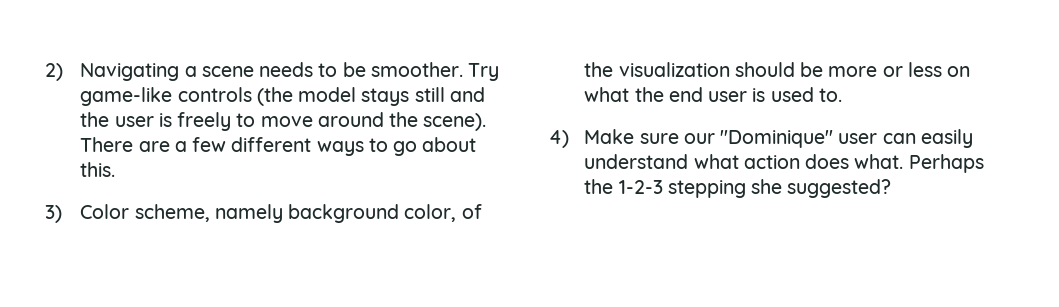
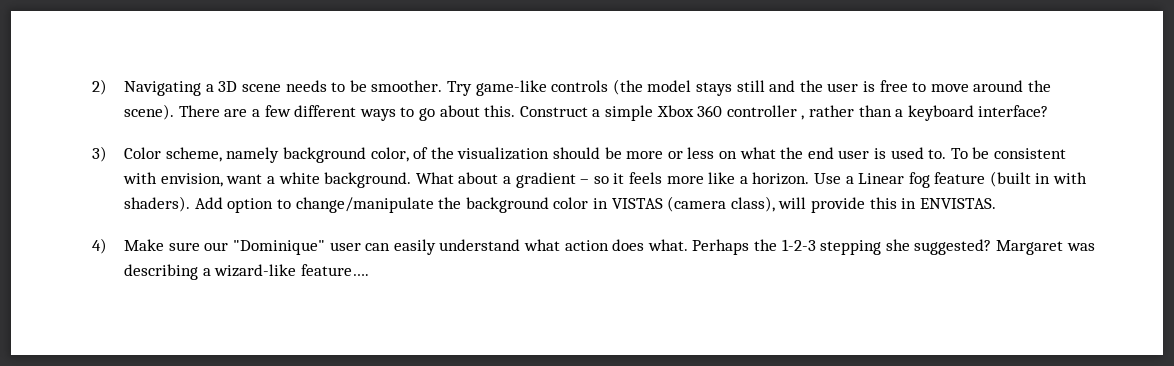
- 2) Navigating a scene needs to be smoother.
+ 2) Navigating a 3D scene needs to be smoother.
- Try game-like controls (the model stays still and the user is freely to move around the scene).
+ Try game-like controls (the model stays still and the user is free to move around the scene).
+ Construct a simple Xbox 360 controller , rather than a keyboard interface?
+ To be consistent with envision, want a white background. What about a gradient – so it feels more like a horizon. Use a Linear fog feature (built in with shaders). Add option to change/manipulate the background color in VISTAS (camera class), will provide this in ENVISTAS.
+ Margaret was describing a wizard-like feature….

